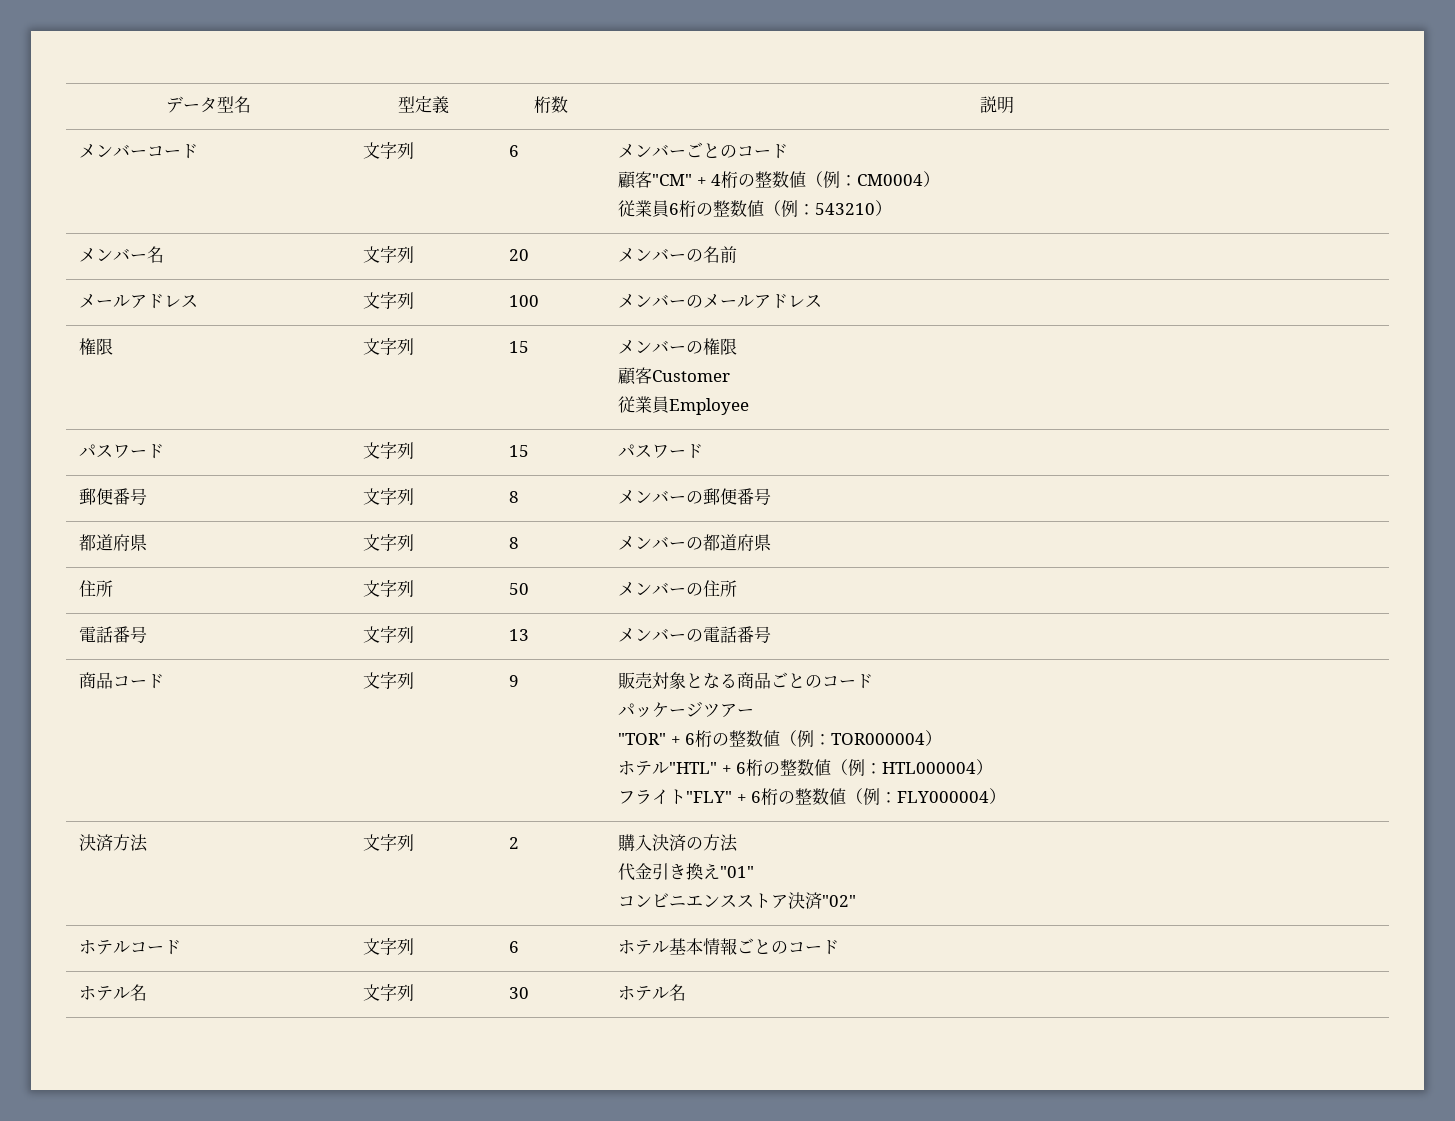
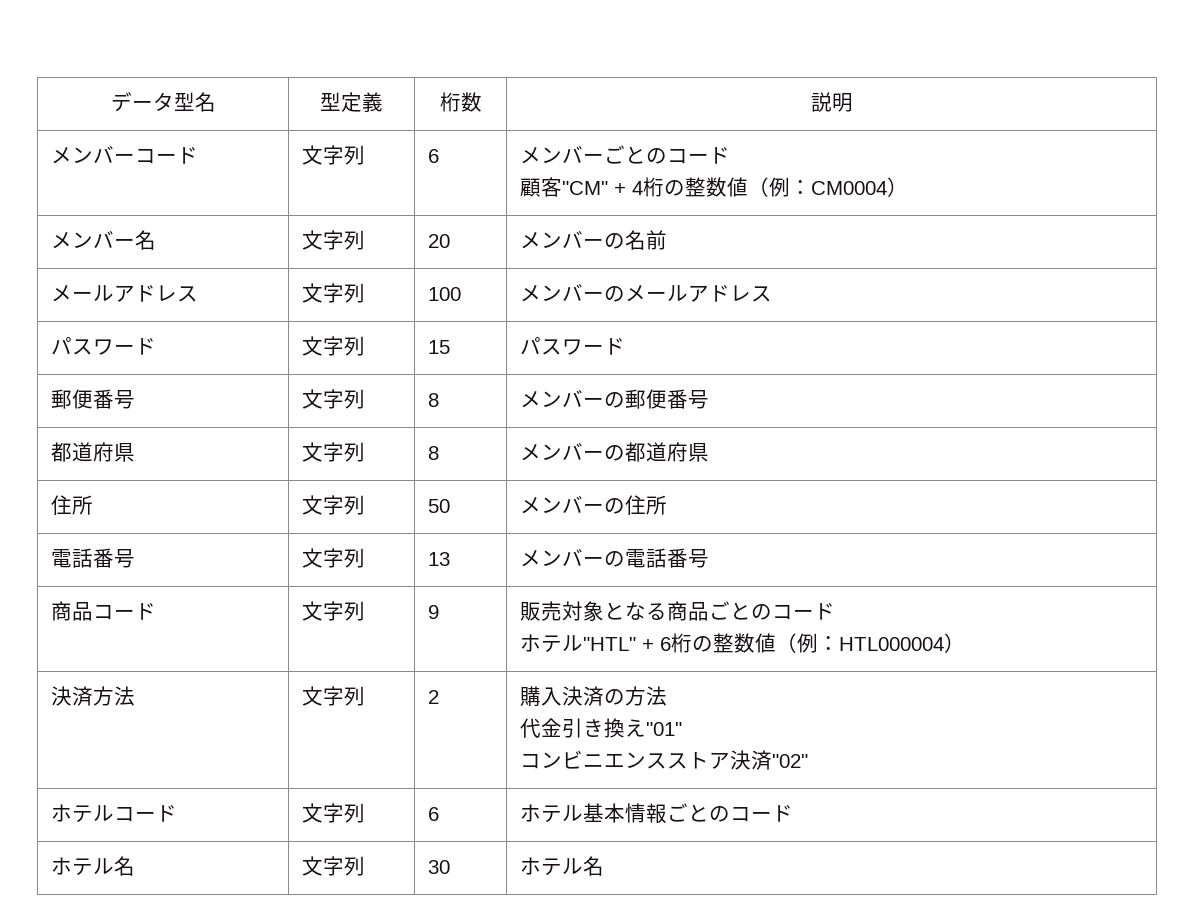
  メンバーコード | 文字列 | 6 | メンバーごとのコード
  顧客"CM" + 4桁の整数値（例：CM0004）
- 従業員6桁の整数値（例：543210）
- 権限 | 文字列 | 15 | メンバーの権限
- 顧客Customer
- 従業員Employee
- パッケージツアー
- "TOR" + 6桁の整数値（例：TOR000004）
- フライト"FLY" + 6桁の整数値（例：FLY000004）

